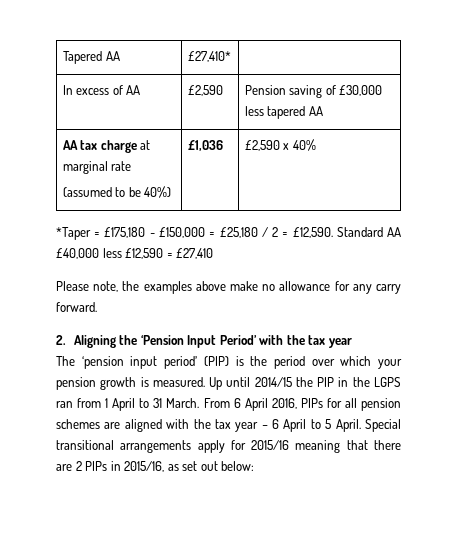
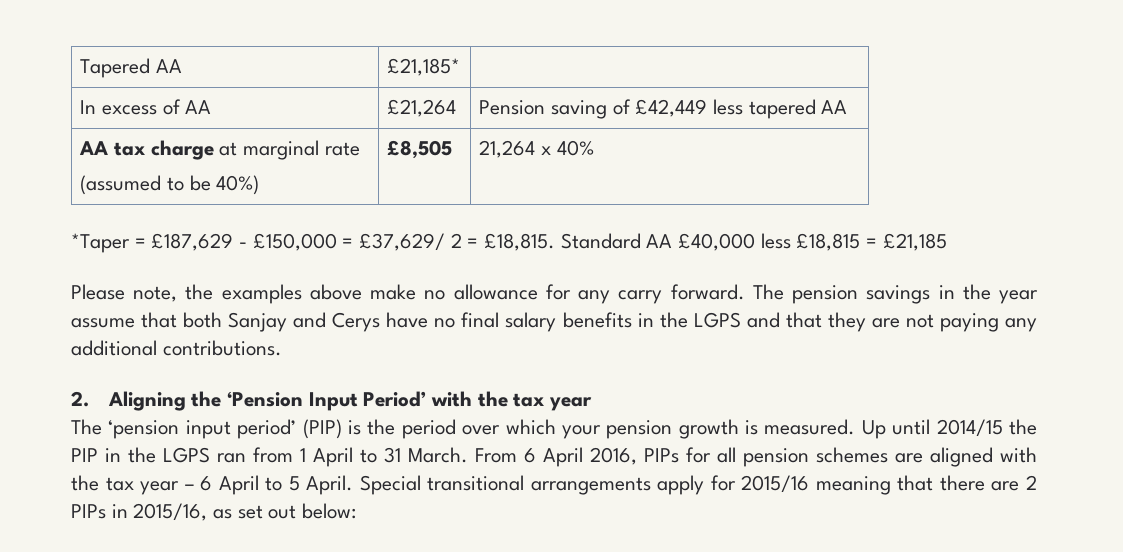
- Tapered AA | £27,410* |
+ Tapered AA | £21,185* |
- In excess of AA | £2,590 | Pension saving of £30,000 less tapered AA
+ In excess of AA | £21,264 | Pension saving of £42,449 less tapered AA
  AA tax charge at marginal rate
- (assumed to be 40%) | £1,036 | £2,590 x 40%
+ (assumed to be 40%) | £8,505 | 21,264 x 40%
- *Taper = £175,180 - £150,000 = £25,180 / 2 = £12,590.
+ *Taper = £187,629 - £150,000 = £37,629/ 2 = £18,815.
- Standard AA £40,000 less £12,590 = £27,410
+ Standard AA £40,000 less £18,815 = £21,185
+ The pension savings in the year assume that both Sanjay and Cerys have no final salary benefits in the LGPS and that they are not paying any additional contributions.

